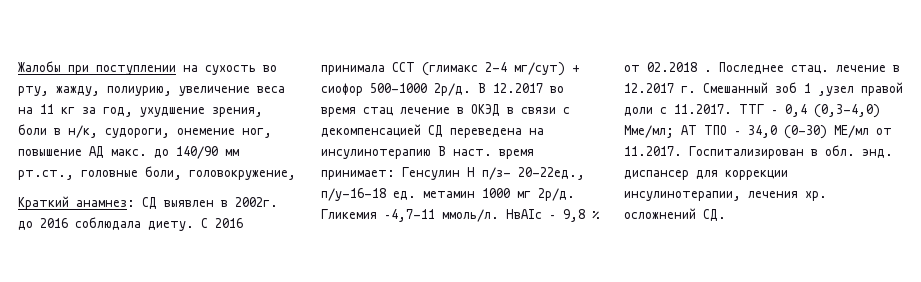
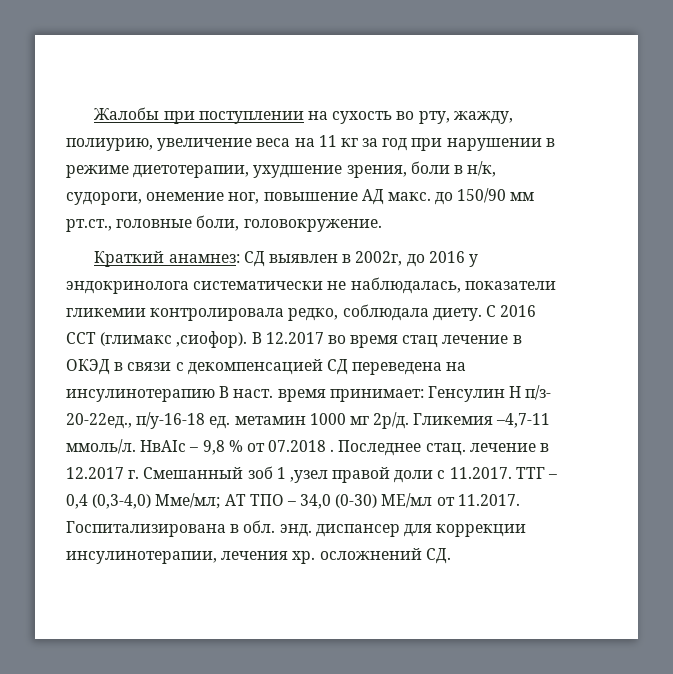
- Жалобы при поступлении на сухость во рту, жажду, полиурию, увеличение веса на 11 кг за год, ухудшение зрения, боли в н/к, судороги, онемение ног, повышение АД макс. до 140/90 мм рт.ст., головные боли, головокружение,
+ Жалобы при поступлении на сухость во рту, жажду, полиурию, увеличение веса на 11 кг за год при нарушении в режиме диетотерапии, ухудшение зрения, боли в н/к, судороги, онемение ног, повышение АД макс. до 150/90 мм рт.ст., головные боли, головокружение.
- Краткий анамнез: СД выявлен в 2002г. до 2016 соблюдала диету.
+ Краткий анамнез: СД выявлен в 2002г, до 2016 у эндокринолога систематически не наблюдалась, показатели гликемии контролировала редко, соблюдала диету.
- С 2016 принимала ССТ (глимакс 2-4 мг/сут) + сиофор 500-1000 2р/д.
+ С 2016 ССТ (глимакс ,сиофор).
- НвАIс – 9,8 % от 02.2018 .
+ НвАIс – 9,8 % от 07.2018 .
- Последнее стац. лечение в 12.2017 г. Смешанный зоб 1 ,узел правой доли с 11.2017. ТТГ – 0,4 (0,3-4,0) Мме/мл; АТ ТПО – 34,0 (0-30) МЕ/мл от 11.2017. Госпитализирован в обл. энд. диспансер для коррекции инсулинотерапии, лечения хр. осложнений СД.
+ Последнее стац. лечение в 12.2017 г. Смешанный зоб 1 ,узел правой доли с 11.2017. ТТГ – 0,4 (0,3-4,0) Мме/мл; АТ ТПО – 34,0 (0-30) МЕ/мл от 11.2017. Госпитализирована в обл. энд. диспансер для коррекции инсулинотерапии, лечения хр. осложнений СД.

